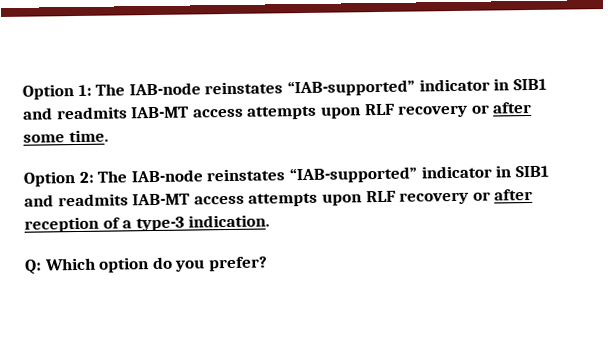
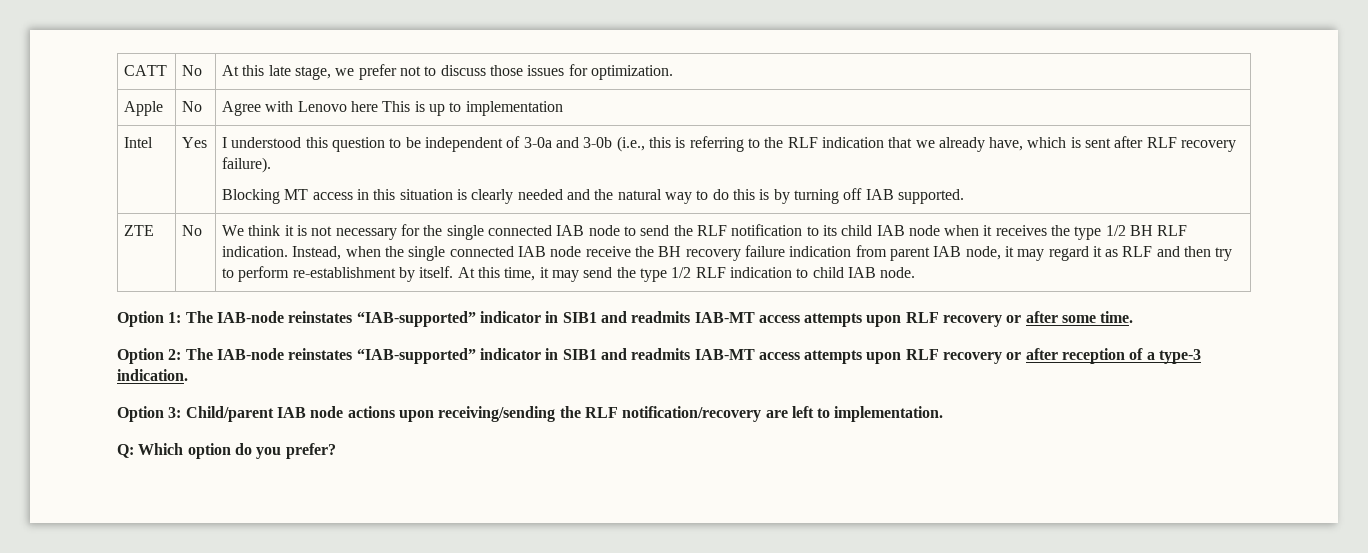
+ CATT | No | At this late stage, we prefer not to discuss those issues for optimization.
+ Apple | No | Agree with Lenovo here This is up to implementation
+ Intel | Yes | I understood this question to be independent of 3-0a and 3-0b (i.e., this is referring to the RLF indication that we already have, which is sent after RLF recovery failure).
+ Blocking MT access in this situation is clearly needed and the natural way to do this is by turning off IAB supported.
+ ZTE | No | We think it is not necessary for the single connected IAB node to send the RLF notification to its child IAB node when it receives the type 1/2 BH RLF indication. Instead, when the single connected IAB node receive the BH recovery failure indication from parent IAB node, it may regard it as RLF and then try to perform re-establishment by itself. At this time, it may send the type 1/2 RLF indication to child IAB node.
+ Option 3: Child/parent IAB node actions upon receiving/sending the RLF notification/recovery are left to implementation.

